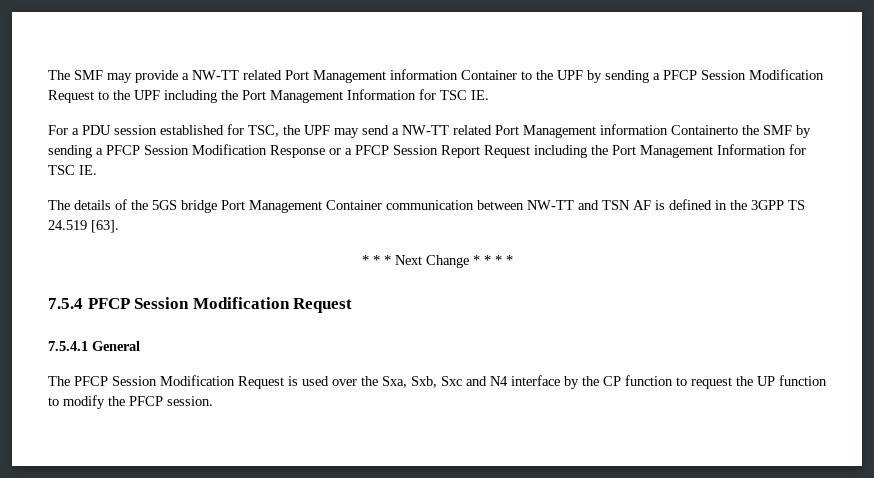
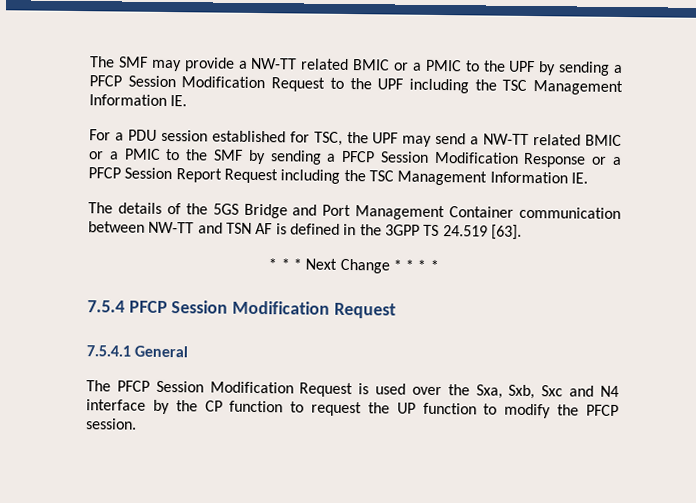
- The SMF may provide a NW-TT related Port Management information Container to the UPF by sending a PFCP Session Modification Request to the UPF including the Port Management Information for TSC IE.
+ The SMF may provide a NW-TT related BMIC or a PMIC to the UPF by sending a PFCP Session Modification Request to the UPF including the TSC Management Information IE.
- For a PDU session established for TSC, the UPF may send a NW-TT related Port Management information Containerto the SMF by sending a PFCP Session Modification Response or a PFCP Session Report Request including the Port Management Information for TSC IE.
+ For a PDU session established for TSC, the UPF may send a NW-TT related BMIC or a PMIC to the SMF by sending a PFCP Session Modification Response or a PFCP Session Report Request including the TSC Management Information IE.
- The details of the 5GS bridge Port Management Container communication between NW-TT and TSN AF is defined in the 3GPP TS 24.519 [63].
+ The details of the 5GS Bridge and Port Management Container communication between NW-TT and TSN AF is defined in the 3GPP TS 24.519 [63].

